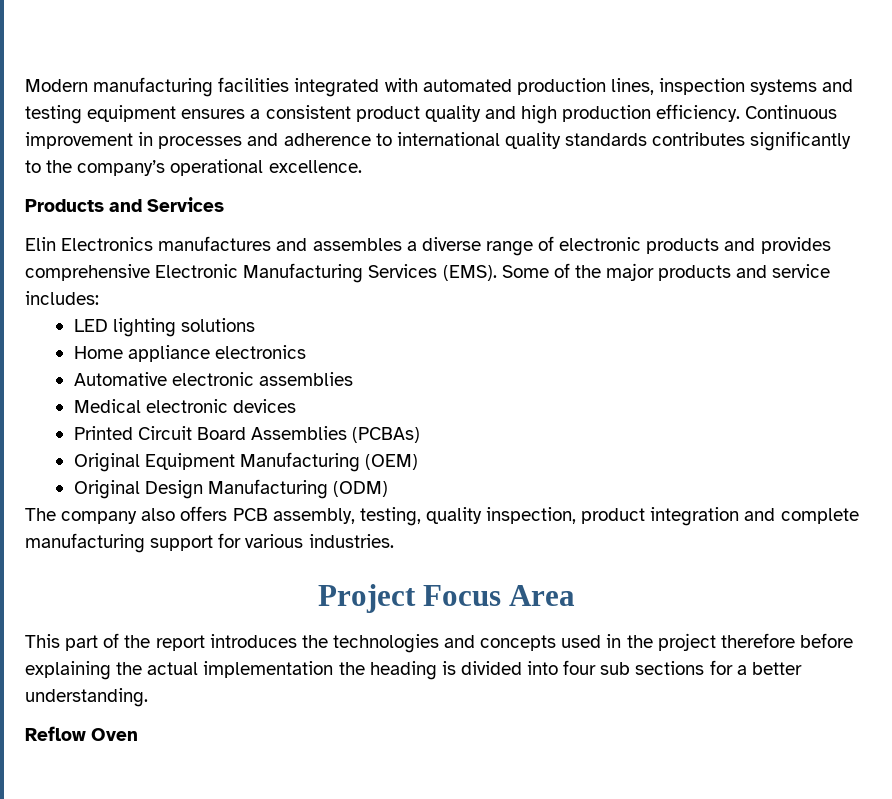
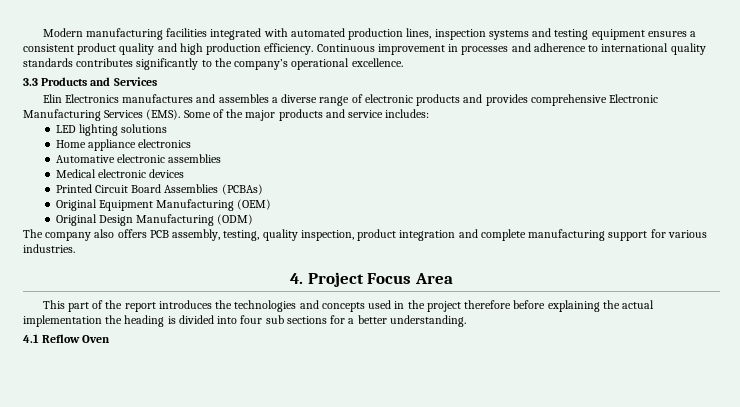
- Products and Services
+ 3.3 Products and Services
- Project Focus Area
+ 4. Project Focus Area
- Reflow Oven
+ 4.1 Reflow Oven

